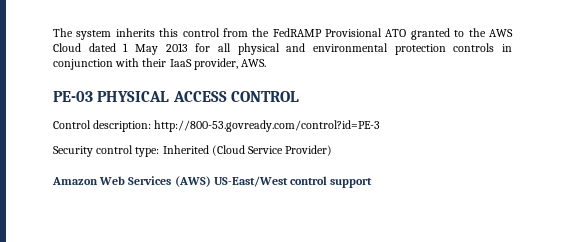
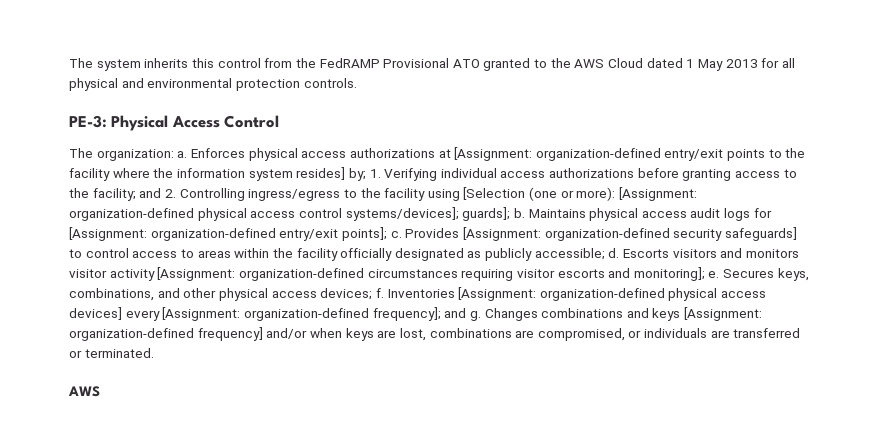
- The system inherits this control from the FedRAMP Provisional ATO granted to the AWS Cloud dated 1 May 2013 for all physical and environmental protection controls in conjunction with their IaaS provider, AWS.
- PE-03 PHYSICAL ACCESS CONTROL
- Control description: http://800-53.govready.com/control?id=PE-3
- Security control type: Inherited (Cloud Service Provider)
- Amazon Web Services (AWS) US-East/West control support
+ The system inherits this control from the FedRAMP Provisional ATO granted to the AWS Cloud dated 1 May 2013 for all physical and environmental protection controls.
+ PE-3: Physical Access Control
+ The organization: a. Enforces physical access authorizations at [Assignment: organization-defined entry/exit points to the facility where the information system resides] by; 1. Verifying individual access authorizations before granting access to the facility; and 2. Controlling ingress/egress to the facility using [Selection (one or more): [Assignment: organization-defined physical access control systems/devices]; guards]; b. Maintains physical access audit logs for [Assignment: organization-defined entry/exit points]; c. Provides [Assignment: organization-defined security safeguards] to control access to areas within the facility officially designated as publicly accessible; d. Escorts visitors and monitors visitor activity [Assignment: organization-defined circumstances requiring visitor escorts and monitoring]; e. Secures keys, combinations, and other physical access devices; f. Inventories [Assignment: organization-defined physical access devices] every [Assignment: organization-defined frequency]; and g. Changes combinations and keys [Assignment: organization-defined frequency] and/or when keys are lost, combinations are compromised, or individuals are transferred or terminated.
+ AWS

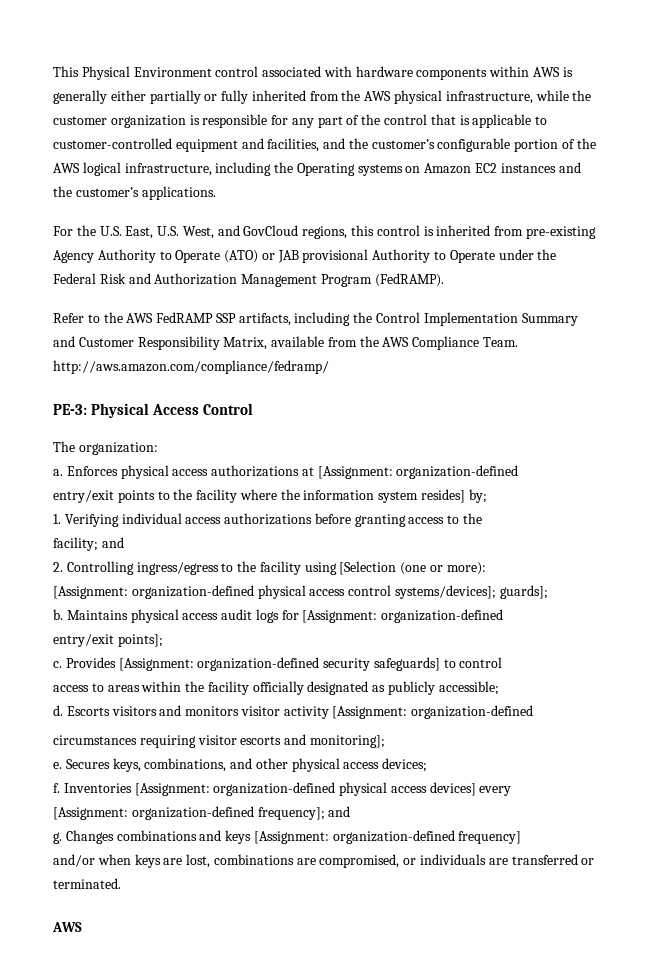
- The system inherits this control from the FedRAMP Provisional ATO granted to the AWS Cloud dated 1 May 2013 for all physical and environmental protection controls.
+ This Physical Environment control associated with hardware components within AWS is generally either partially or fully inherited from the AWS physical infrastructure, while the customer organization is responsible for any part of the control that is applicable to customer-controlled equipment and facilities, and the customer’s configurable portion of the AWS logical infrastructure, including the Operating systems on Amazon EC2 instances and the customer’s applications.
+ For the U.S. East, U.S. West, and GovCloud regions, this control is inherited from pre-existing Agency Authority to Operate (ATO) or JAB provisional Authority to Operate under the Federal Risk and Authorization Management Program (FedRAMP).
+ Refer to the AWS FedRAMP SSP artifacts, including the Control Implementation Summary and Customer Responsibility Matrix, available from the AWS Compliance Team. http://aws.amazon.com/compliance/fedramp/
- The organization: a.
+ The organization:
+ a.
- Enforces physical access authorizations at [Assignment: organization-defined entry/exit points to the facility where the information system resides] by; 1. Verifying individual access authorizations before granting access to the facility; and 2. Controlling ingress/egress to the facility using [Selection (one or more): [Assignment: organization-defined physical access control systems/devices]; guards]; b.
+ Enforces physical access authorizations at [Assignment: organization-defined
+ entry/exit points to the facility where the information system resides] by;
+ 1. Verifying individual access authorizations before granting access to the
+ facility; and
+ 2. Controlling ingress/egress to the facility using [Selection (one or more):
+ [Assignment: organization-defined physical access control systems/devices]; guards];
+ b.
- Maintains physical access audit logs for [Assignment: organization-defined entry/exit points]; c.
+ Maintains physical access audit logs for [Assignment: organization-defined
+ entry/exit points];
+ c.
- Provides [Assignment: organization-defined security safeguards] to control access to areas within the facility officially designated as publicly accessible; d.
+ Provides [Assignment: organization-defined security safeguards] to control
+ access to areas within the facility officially designated as publicly accessible;
+ d.
- Escorts visitors and monitors visitor activity [Assignment: organization-defined circumstances requiring visitor escorts and monitoring]; e.
+ Escorts visitors and monitors visitor activity [Assignment: organization-defined
+ circumstances requiring visitor escorts and monitoring];
+ e.
- Secures keys, combinations, and other physical access devices; f.
+ Secures keys, combinations, and other physical access devices;
+ f.
- Inventories [Assignment: organization-defined physical access devices] every [Assignment: organization-defined frequency]; and g.
+ Inventories [Assignment: organization-defined physical access devices] every
+ [Assignment: organization-defined frequency]; and
+ g.
- Changes combinations and keys [Assignment: organization-defined frequency] and/or when keys are lost, combinations are compromised, or individuals are transferred or terminated.
+ Changes combinations and keys [Assignment: organization-defined frequency]
+ and/or when keys are lost, combinations are compromised, or individuals are transferred or terminated.

